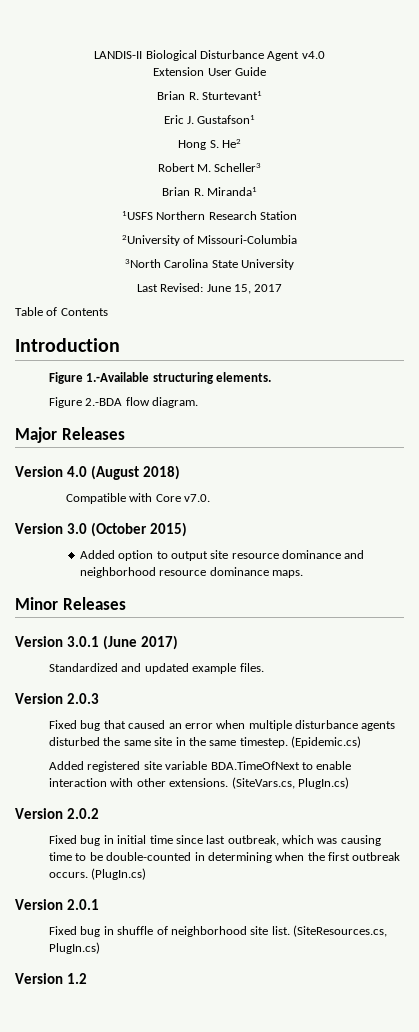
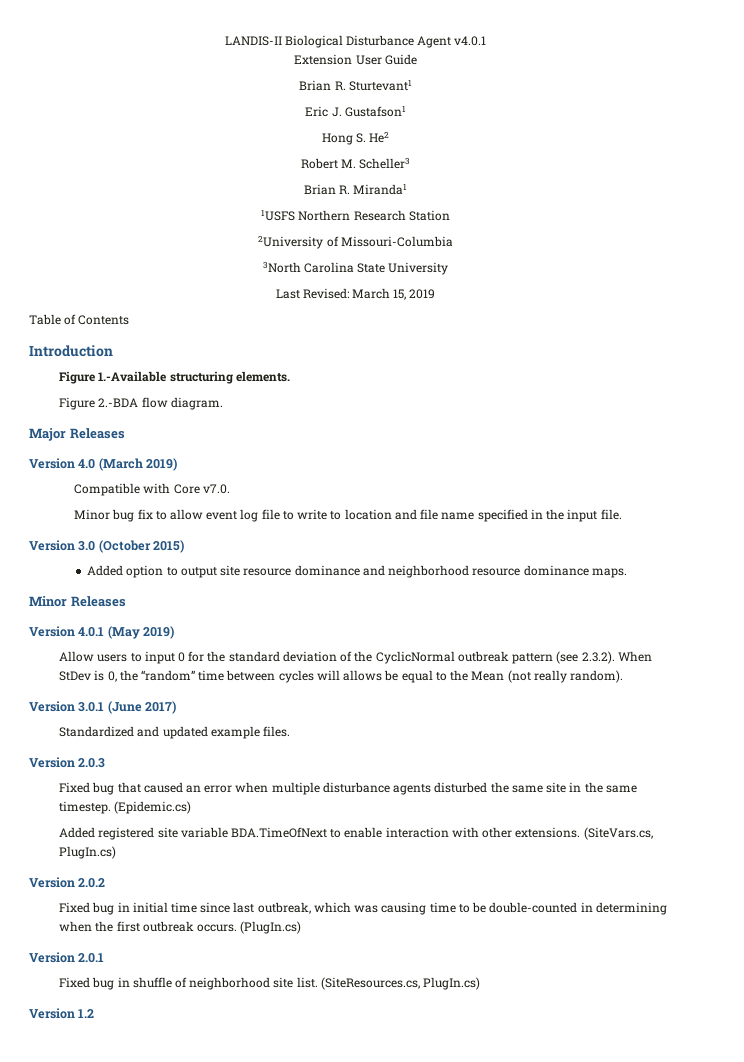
- LANDIS-II Biological Disturbance Agent v4.0
+ LANDIS-II Biological Disturbance Agent v4.0.1
- Last Revised: June 15, 2017
+ Last Revised: March 15, 2019
- Version 4.0 (August 2018)
+ Version 4.0 (March 2019)
+ Minor bug fix to allow event log file to write to location and file name specified in the input file.
+ Version 4.0.1 (May 2019)
+ Allow users to input 0 for the standard deviation of the CyclicNormal outbreak pattern (see 2.3.2). When StDev is 0, the “random” time between cycles will allows be equal to the Mean (not really random).

